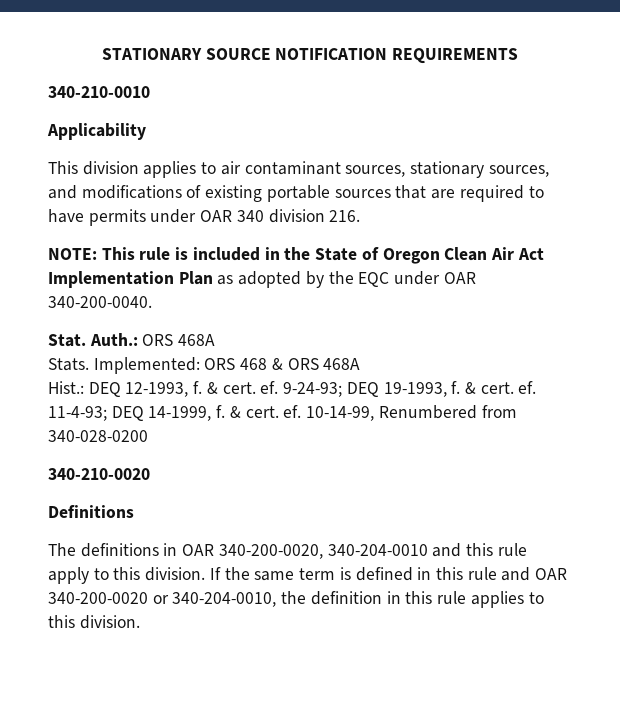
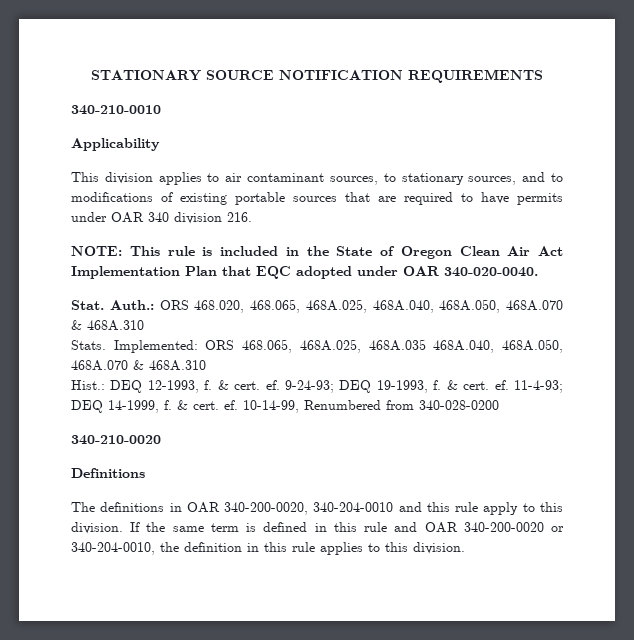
- This division applies to air contaminant sources, stationary sources, and modifications of existing portable sources that are required to have permits under OAR 340 division 216.
+ This division applies to air contaminant sources, to stationary sources, and to modifications of existing portable sources that are required to have permits under OAR 340 division 216.
- NOTE: This rule is included in the State of Oregon Clean Air Act Implementation Plan as adopted by the EQC under OAR 340-200-0040.
+ NOTE: This rule is included in the State of Oregon Clean Air Act Implementation Plan that EQC adopted under OAR 340-020-0040.
- Auth.: ORS 468A
- Stats. Implemented: ORS 468 & ORS 468A
+ Auth.: ORS 468.020, 468.065, 468A.025, 468A.040, 468A.050, 468A.070 & 468A.310
+ Stats. Implemented: ORS 468.065, 468A.025, 468A.035 468A.040, 468A.050, 468A.070 & 468A.310

